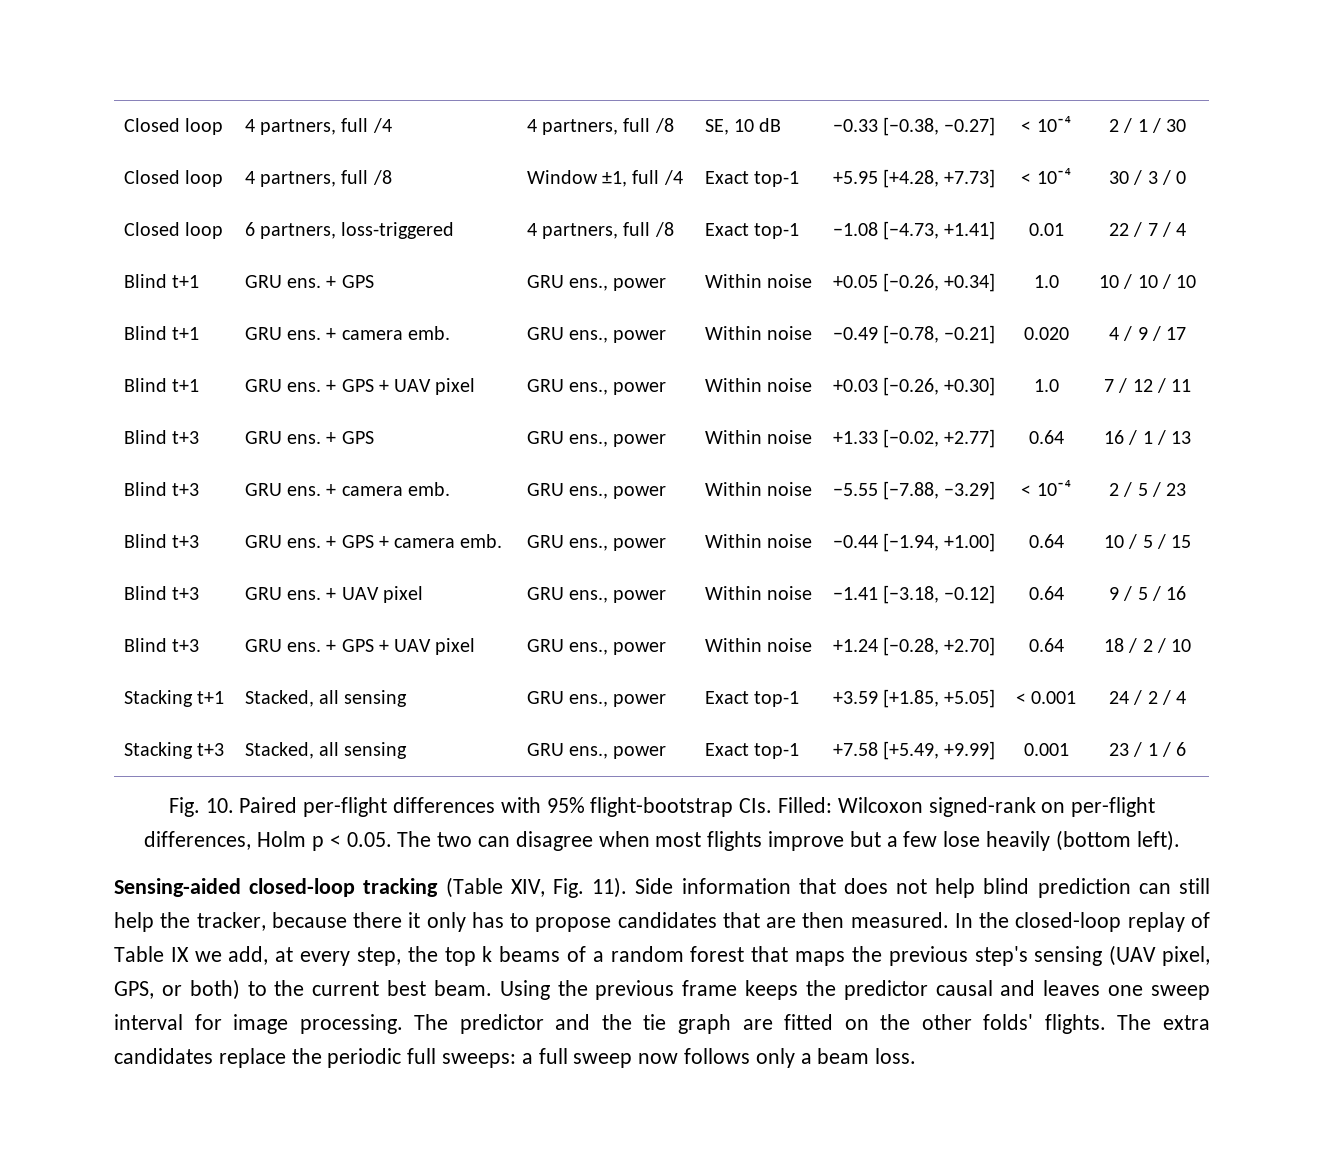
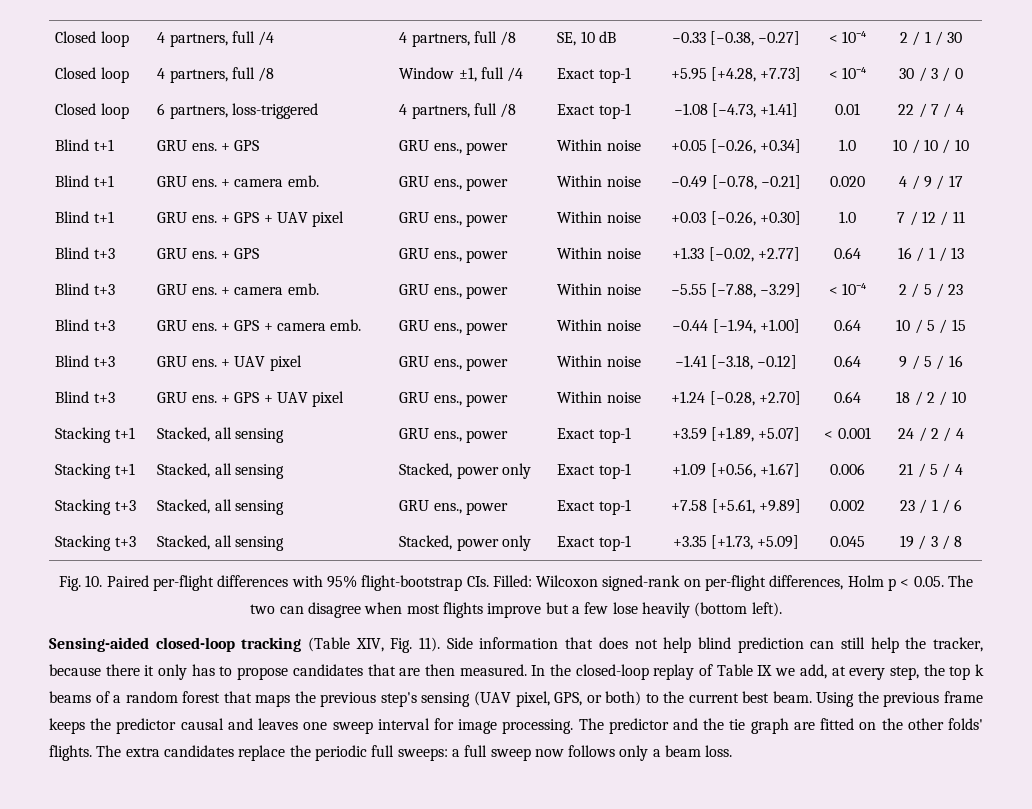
- Stacking t+1 | Stacked, all sensing | GRU ens., power | Exact top-1 | +3.59 [+1.85, +5.05] | < 0.001 | 24 / 2 / 4
+ Stacking t+1 | Stacked, all sensing | GRU ens., power | Exact top-1 | +3.59 [+1.89, +5.07] | < 0.001 | 24 / 2 / 4
+ Stacking t+1 | Stacked, all sensing | Stacked, power only | Exact top-1 | +1.09 [+0.56, +1.67] | 0.006 | 21 / 5 / 4
- Stacking t+3 | Stacked, all sensing | GRU ens., power | Exact top-1 | +7.58 [+5.49, +9.99] | 0.001 | 23 / 1 / 6
+ Stacking t+3 | Stacked, all sensing | GRU ens., power | Exact top-1 | +7.58 [+5.61, +9.89] | 0.002 | 23 / 1 / 6
+ Stacking t+3 | Stacked, all sensing | Stacked, power only | Exact top-1 | +3.35 [+1.73, +5.09] | 0.045 | 19 / 3 / 8

